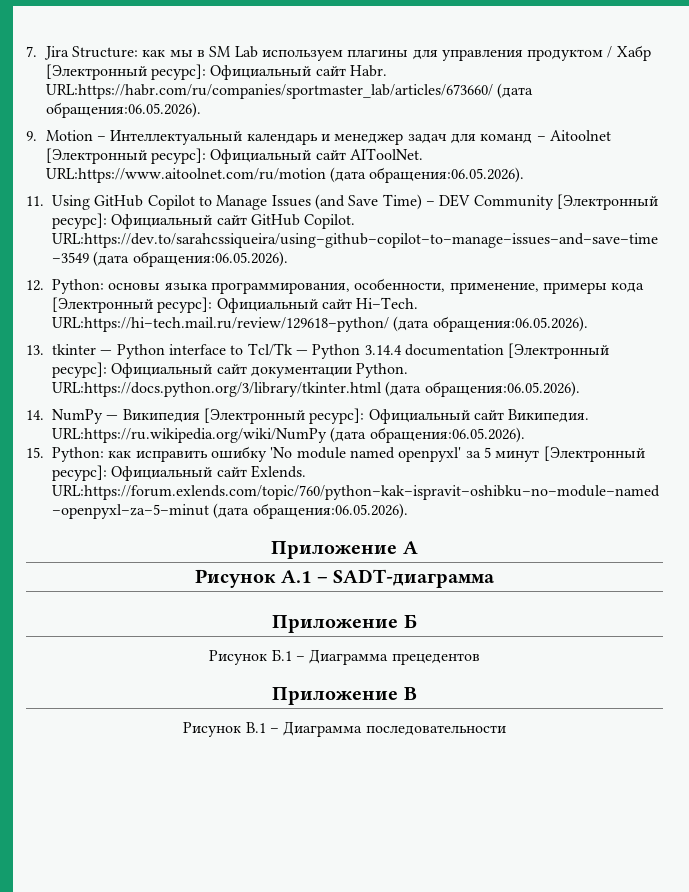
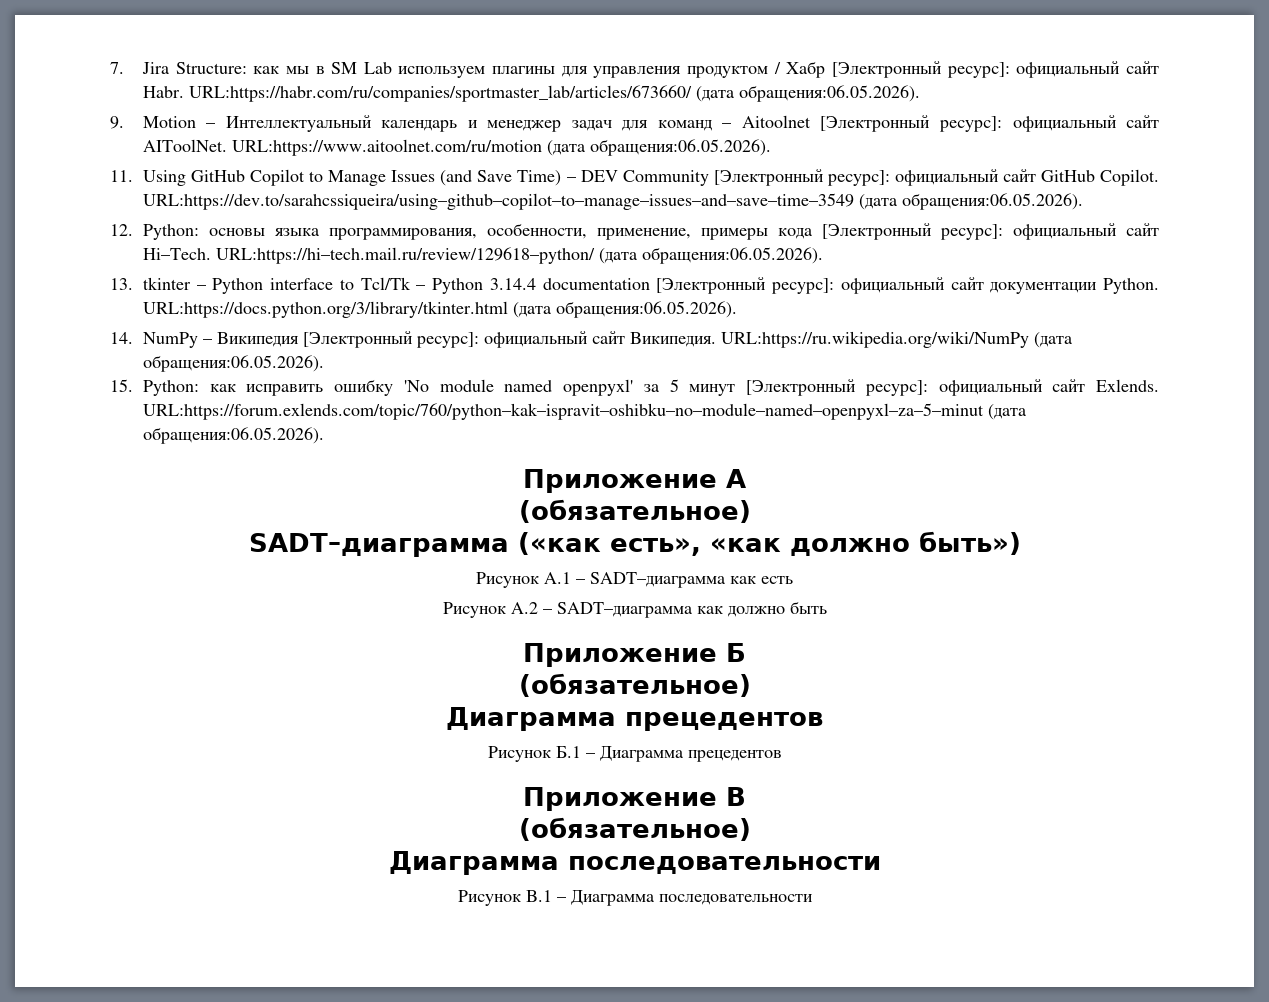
- 7. Jira Structure: как мы в SM Lab используем плагины для управления продуктом / Хабр [Электронный ресурс]: Официальный сайт Habr.
+ 7. Jira Structure: как мы в SM Lab используем плагины для управления продуктом / Хабр [Электронный ресурс]: официальный сайт Habr.
- 9. Motion – Интеллектуальный календарь и менеджер задач для команд – Aitoolnet [Электронный ресурс]: Официальный сайт AIToolNet.
+ 9. Motion – Интеллектуальный календарь и менеджер задач для команд – Aitoolnet [Электронный ресурс]: официальный сайт AIToolNet.
- 11. Using GitHub Copilot to Manage Issues (and Save Time) – DEV Community [Электронный ресурс]: Официальный сайт GitHub Copilot.
+ 11. Using GitHub Copilot to Manage Issues (and Save Time) – DEV Community [Электронный ресурс]: официальный сайт GitHub Copilot.
- 12. Python: основы языка программирования, особенности, применение, примеры кода [Электронный ресурс]: Официальный сайт Hi–Tech.
+ 12. Python: основы языка программирования, особенности, применение, примеры кода [Электронный ресурс]: официальный сайт Hi–Tech.
- 13. tkinter — Python interface to Tcl/Tk — Python 3.14.4 documentation [Электронный ресурс]: Официальный сайт документации Python.
+ 13. tkinter – Python interface to Tcl/Tk – Python 3.14.4 documentation [Электронный ресурс]: официальный сайт документации Python.
- 14. NumPy — Википедия [Электронный ресурс]: Официальный сайт Википедия.
+ 14. NumPy – Википедия [Электронный ресурс]: официальный сайт Википедия.
- 15. Python: как исправить ошибку 'No module named openpyxl' за 5 минут [Электронный ресурс]: Официальный сайт Exlends.
+ 15. Python: как исправить ошибку 'No module named openpyxl' за 5 минут [Электронный ресурс]: официальный сайт Exlends.
  Приложение А
- Рисунок А.1 – SADT-диаграмма
+ (обязательное)
+ SADT–диаграмма («как есть», «как должно быть»)
+ Рисунок А.1 – SADT–диаграмма как есть
+ Рисунок А.2 – SADT–диаграмма как должно быть
  Приложение Б
+ (обязательное)
+ Диаграмма прецедентов
  Приложение В
+ (обязательное)
+ Диаграмма последовательности

